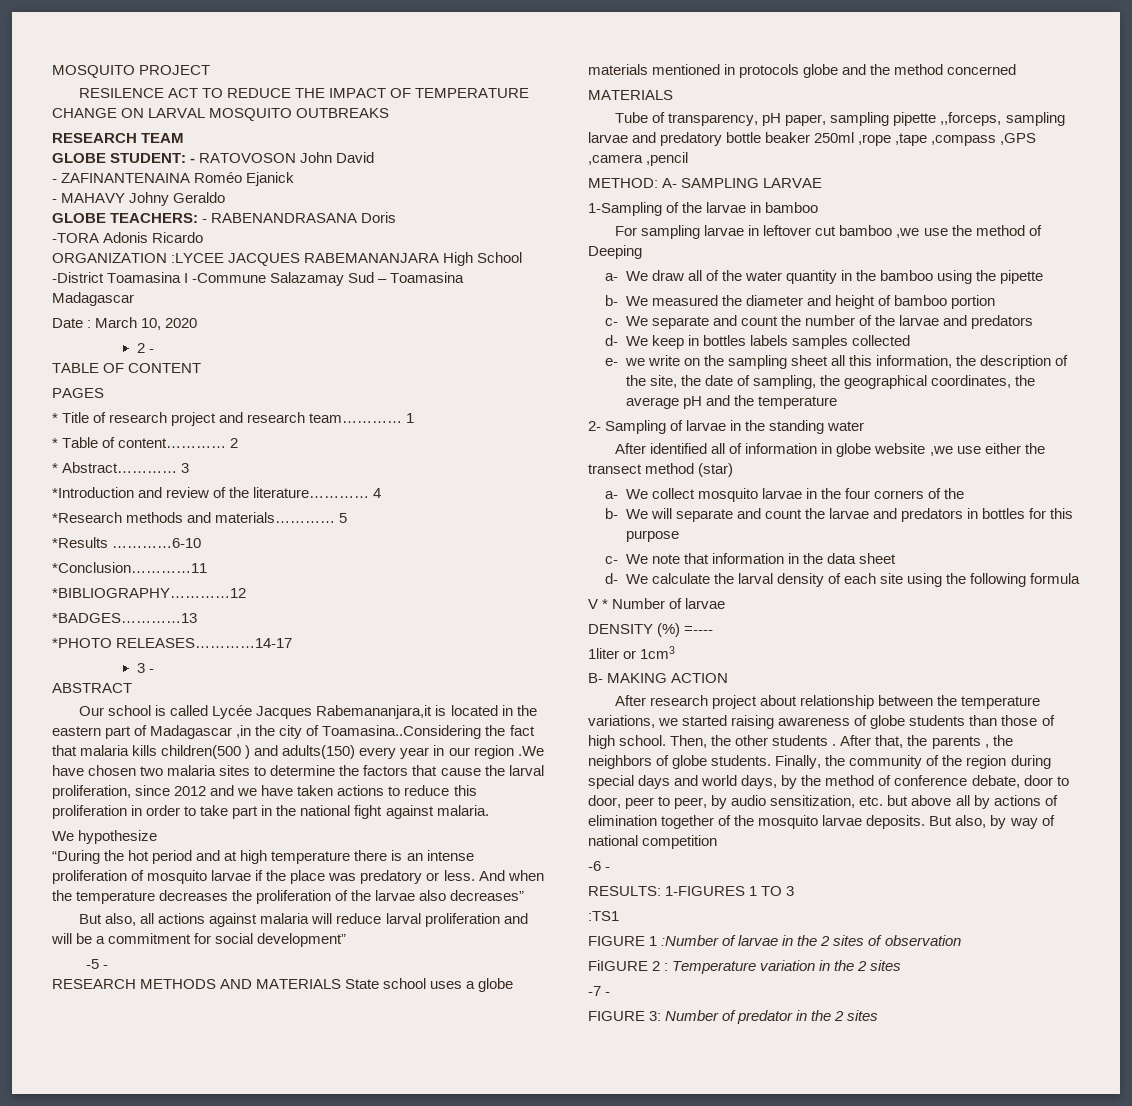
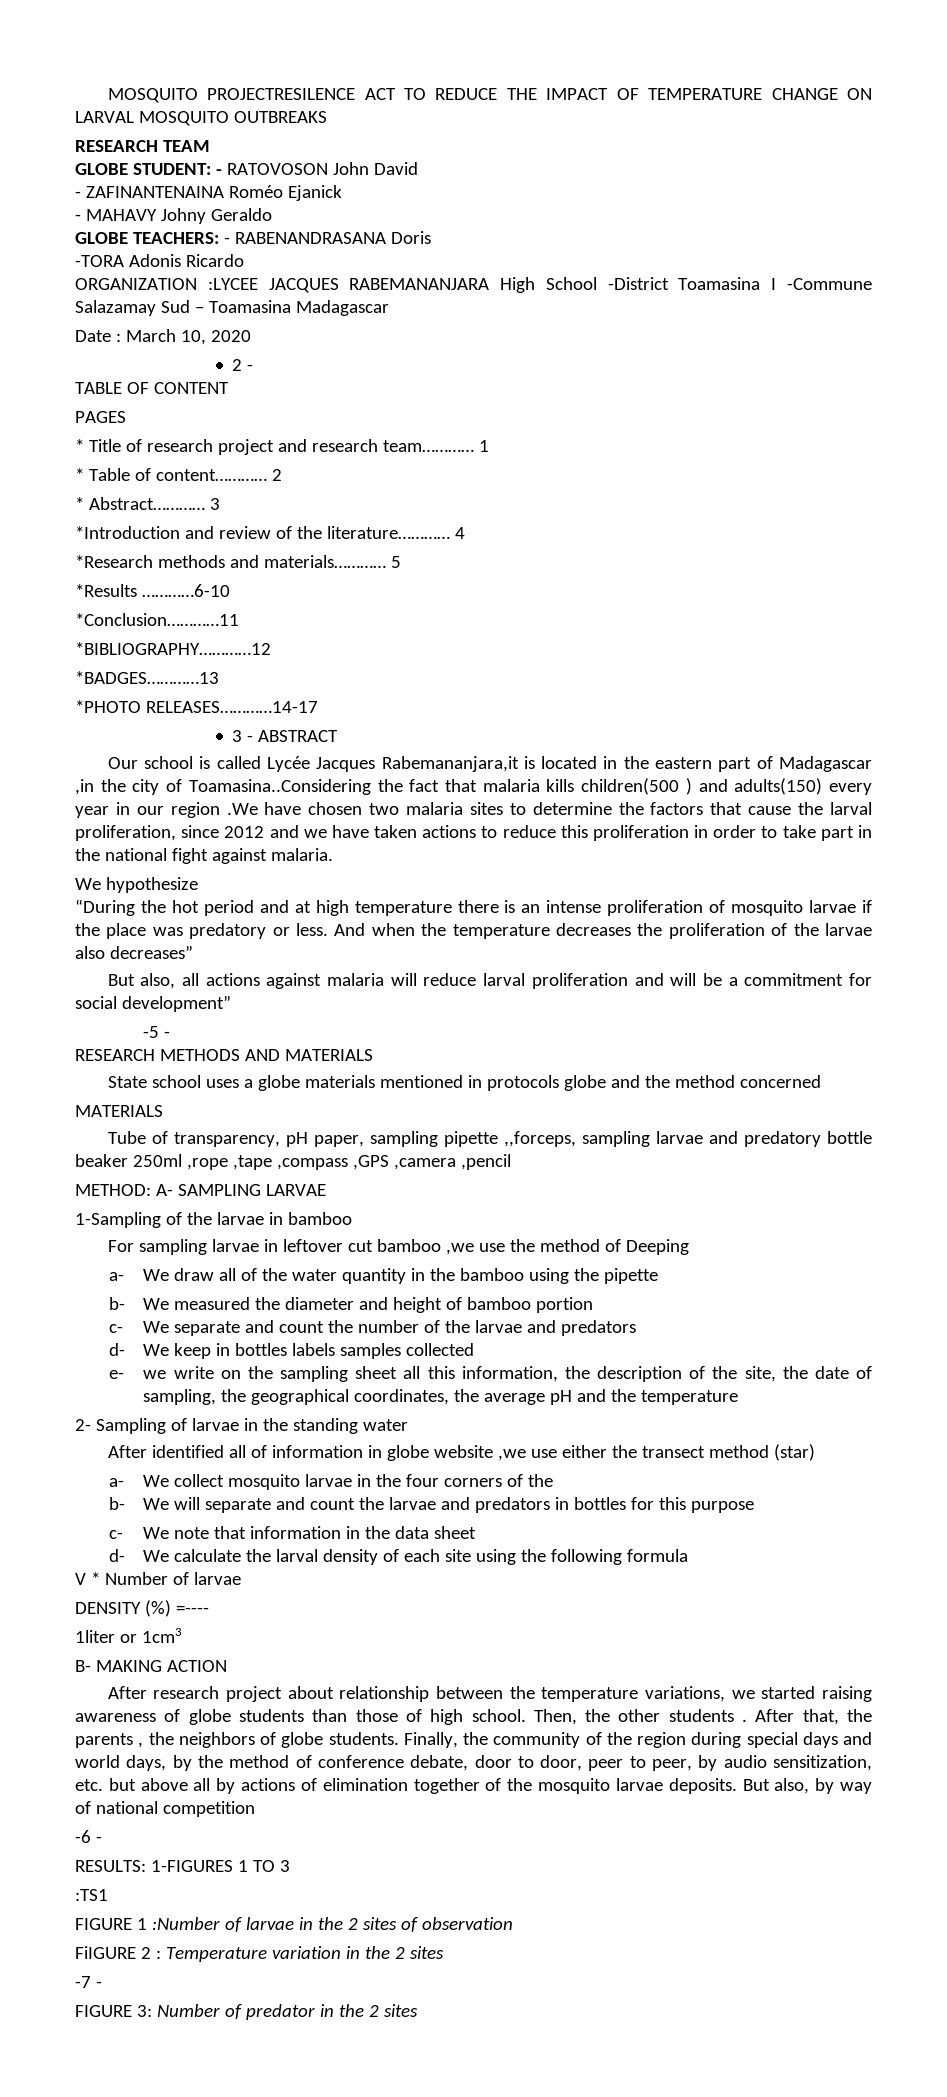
- MOSQUITO PROJECT
- RESILENCE ACT TO REDUCE THE IMPACT OF TEMPERATURE CHANGE ON LARVAL MOSQUITO OUTBREAKS
+ MOSQUITO PROJECTRESILENCE ACT TO REDUCE THE IMPACT OF TEMPERATURE CHANGE ON LARVAL MOSQUITO OUTBREAKS
- 3 -
- ABSTRACT
+ 3 - ABSTRACT
- RESEARCH METHODS AND MATERIALS State school uses a globe materials mentioned in protocols globe and the method concerned
+ RESEARCH METHODS AND MATERIALS
+ State school uses a globe materials mentioned in protocols globe and the method concerned

